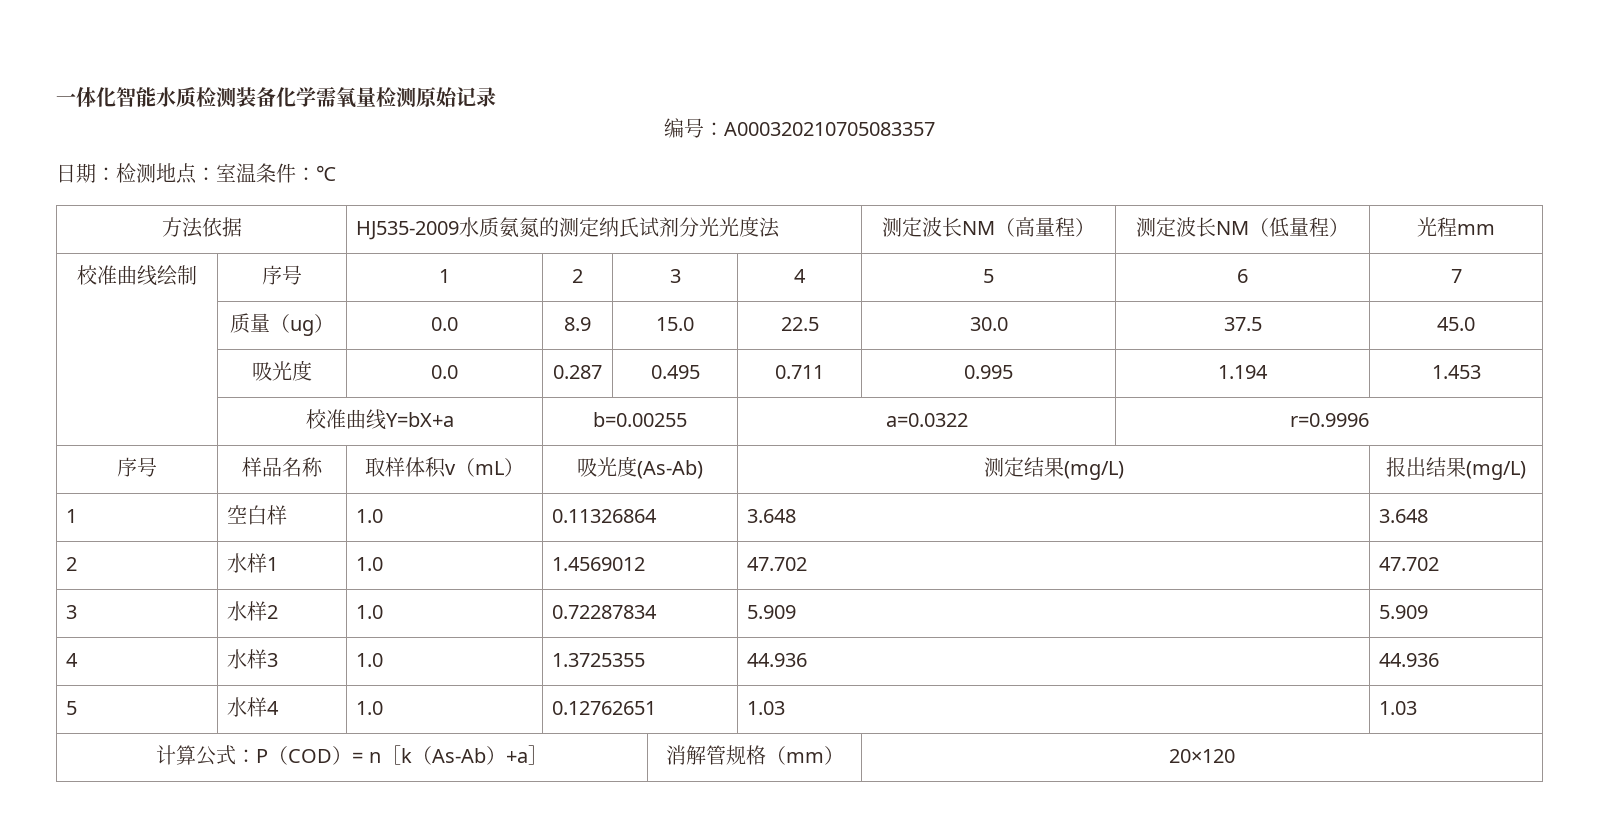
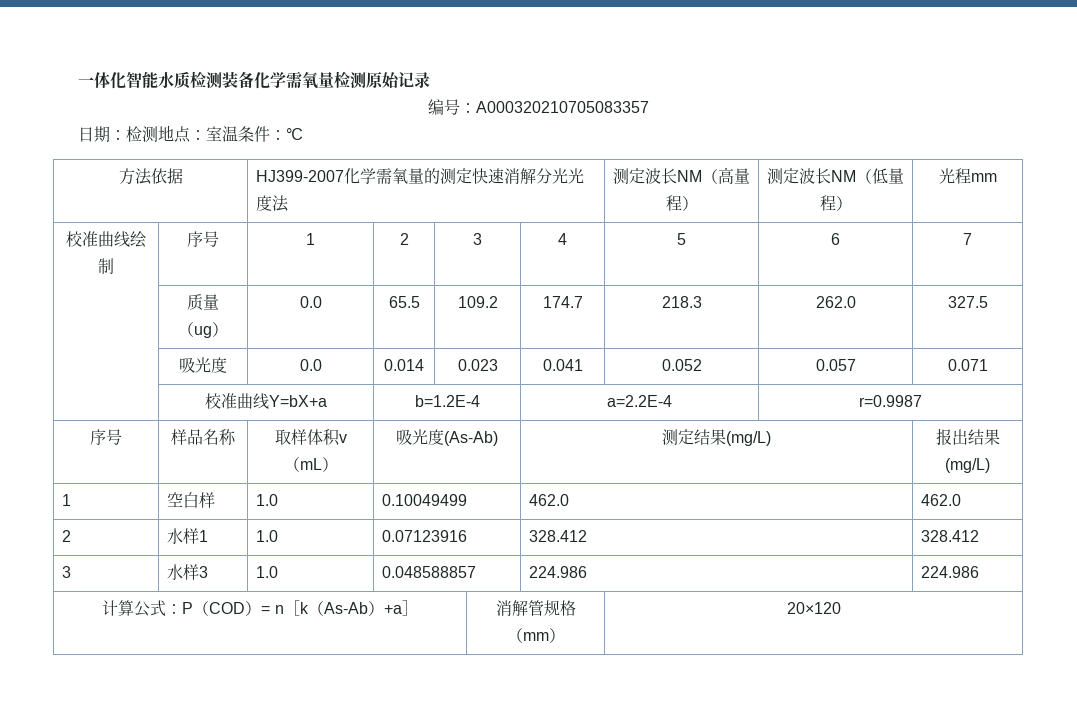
- 方法依据 | HJ535-2009水质氨氮的测定纳氏试剂分光光度法 | 测定波长NM（高量程） | 测定波长NM（低量程） | 光程mm
+ 方法依据 | HJ399-2007化学需氧量的测定快速消解分光光度法 | 测定波长NM（高量程） | 测定波长NM（低量程） | 光程mm
- | 质量（ug） | 0.0 | 8.9 | 15.0 | 22.5 | 30.0 | 37.5 | 45.0
- | 吸光度 | 0.0 | 0.287 | 0.495 | 0.711 | 0.995 | 1.194 | 1.453
+ | 质量（ug） | 0.0 | 65.5 | 109.2 | 174.7 | 218.3 | 262.0 | 327.5
+ | 吸光度 | 0.0 | 0.014 | 0.023 | 0.041 | 0.052 | 0.057 | 0.071
- | 校准曲线Y=bX+a | b=0.00255 | a=0.0322 | r=0.9996
+ | 校准曲线Y=bX+a | b=1.2E-4 | a=2.2E-4 | r=0.9987
- 1 | 空白样 | 1.0 | 0.11326864 | 3.648 | 3.648
+ 1 | 空白样 | 1.0 | 0.10049499 | 462.0 | 462.0
- 2 | 水样1 | 1.0 | 1.4569012 | 47.702 | 47.702
- 3 | 水样2 | 1.0 | 0.72287834 | 5.909 | 5.909
- 4 | 水样3 | 1.0 | 1.3725355 | 44.936 | 44.936
- 5 | 水样4 | 1.0 | 0.12762651 | 1.03 | 1.03
+ 2 | 水样1 | 1.0 | 0.07123916 | 328.412 | 328.412
+ 3 | 水样3 | 1.0 | 0.048588857 | 224.986 | 224.986

